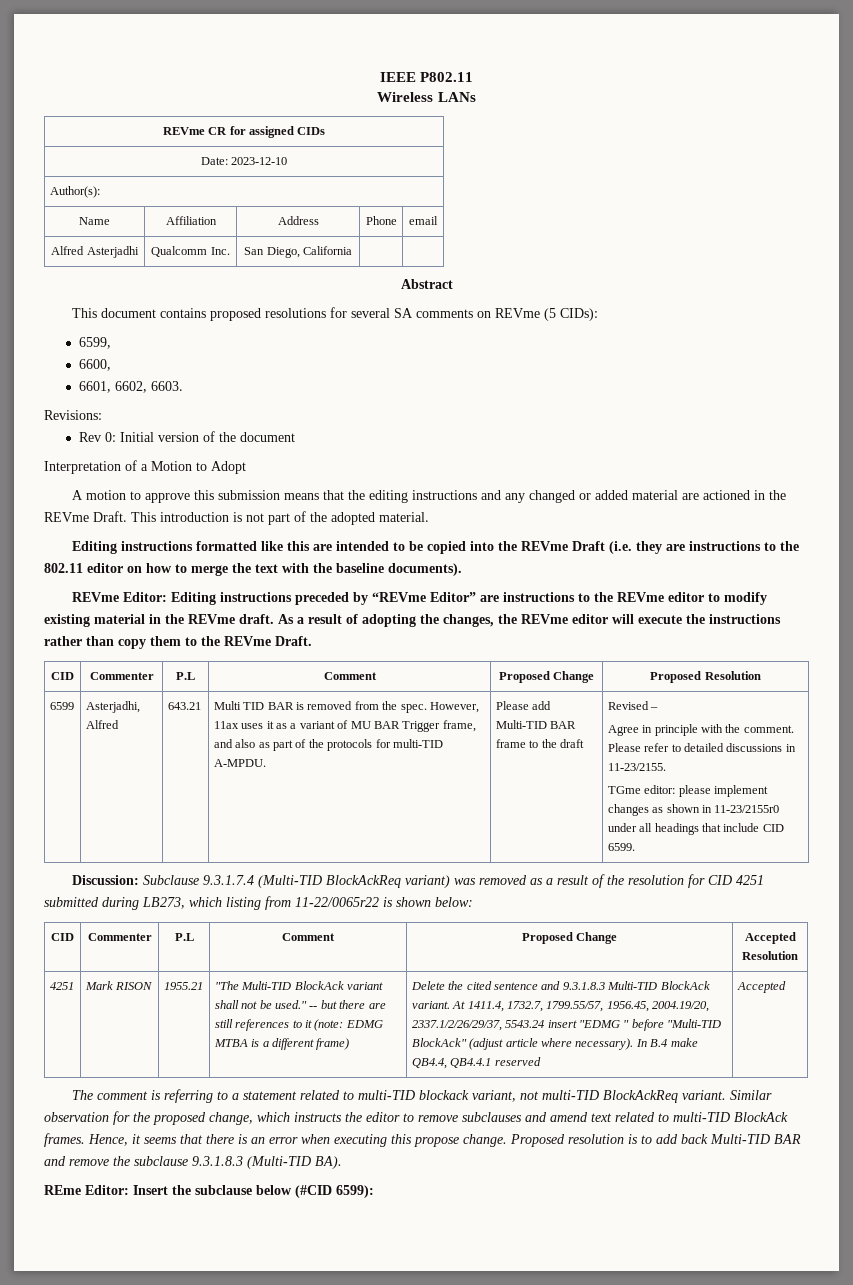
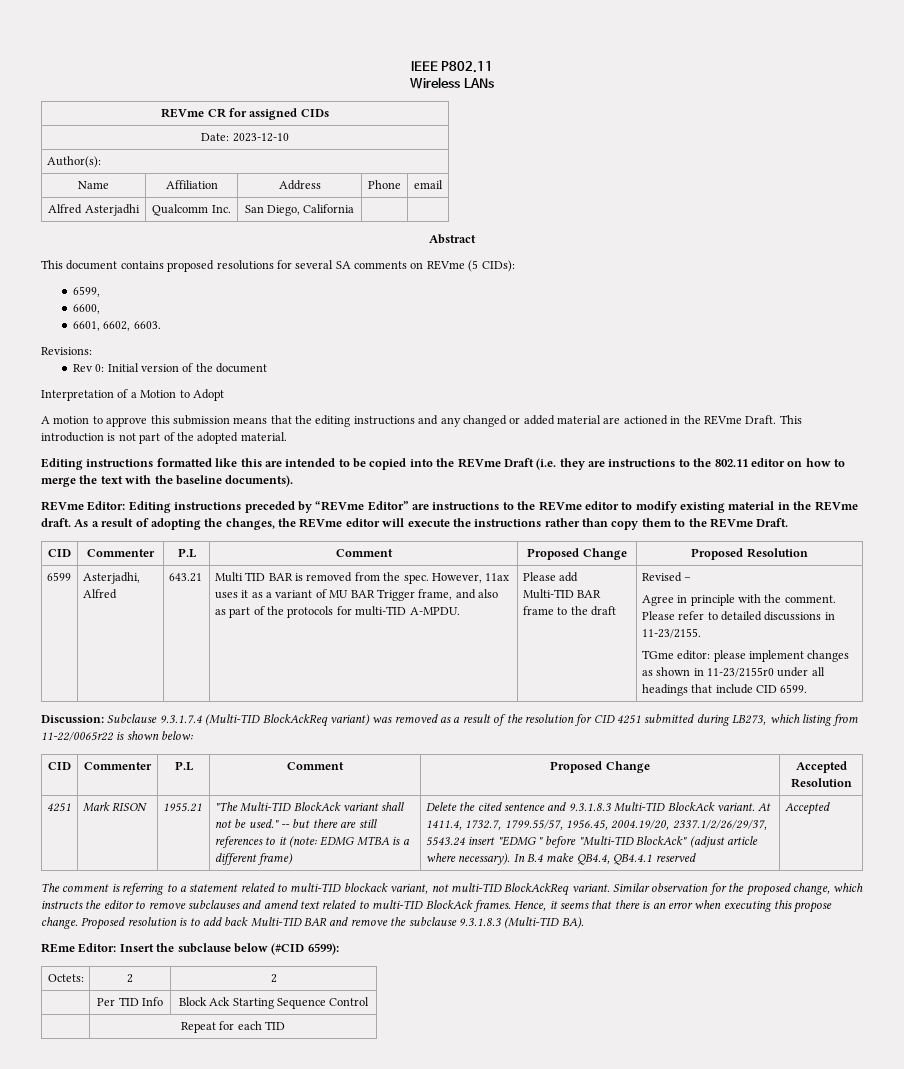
+ Octets: | 2 | 2
+ | Per TID Info | Block Ack Starting Sequence Control
+ | Repeat for each TID

